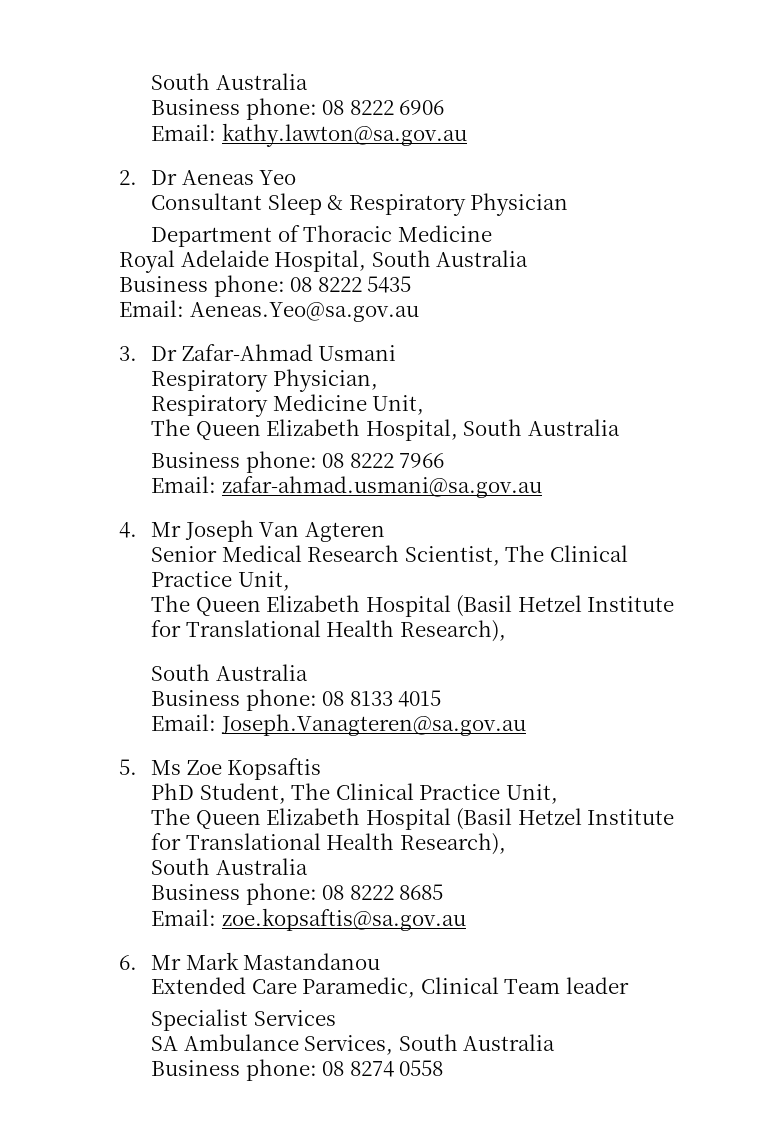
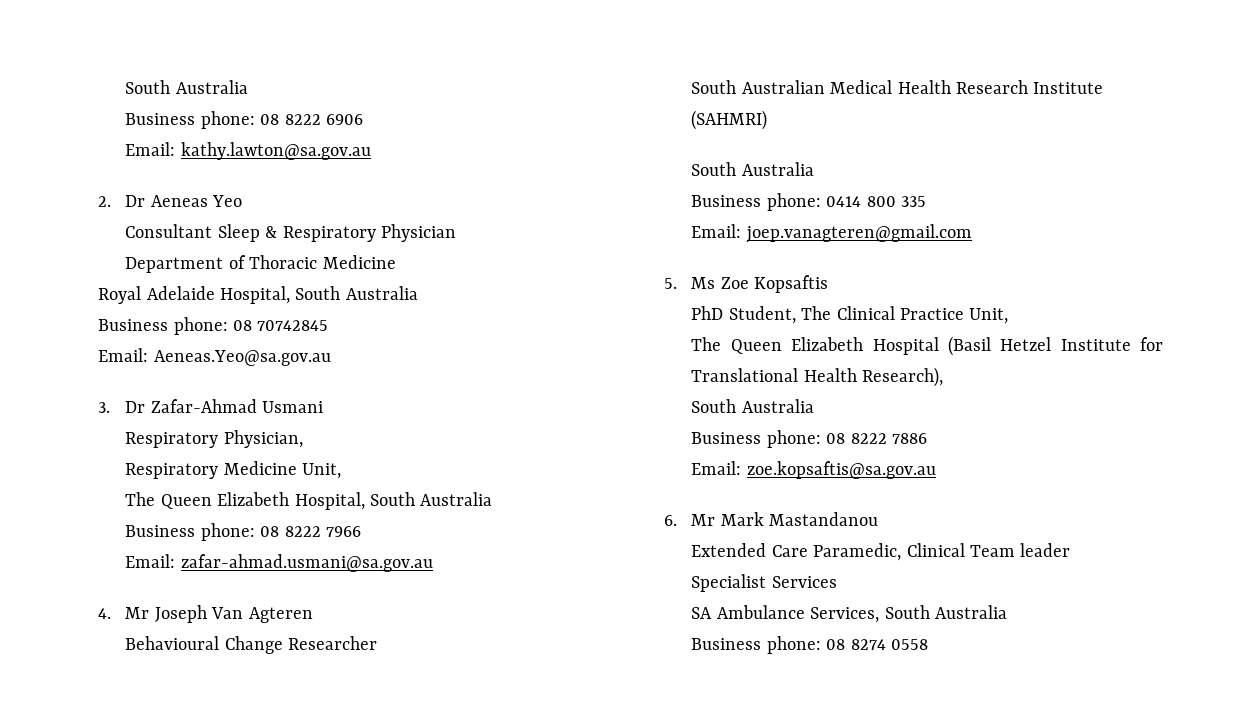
- Business phone: 08 8222 5435
+ Business phone: 08 70742845
- Senior Medical Research Scientist, The Clinical Practice Unit,
- The Queen Elizabeth Hospital (Basil Hetzel Institute for Translational Health Research),
+ Behavioural Change Researcher
+ South Australian Medical Health Research Institute (SAHMRI)
  South Australia
- Business phone: 08 8133 4015
- Email: Joseph.Vanagteren@sa.gov.au
+ Business phone: 0414 800 335
+ Email: joep.vanagteren@gmail.com
- Business phone: 08 8222 8685
+ Business phone: 08 8222 7886

